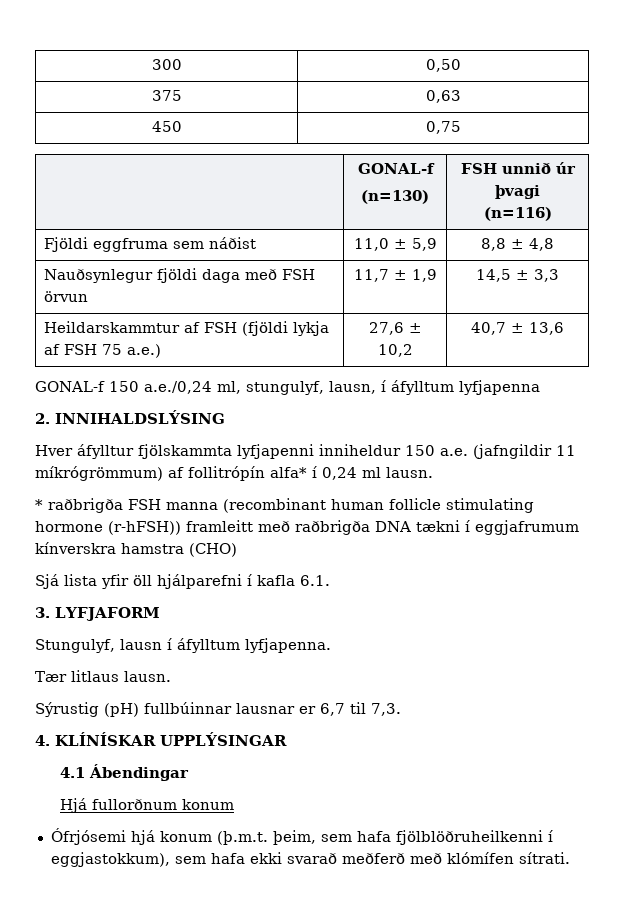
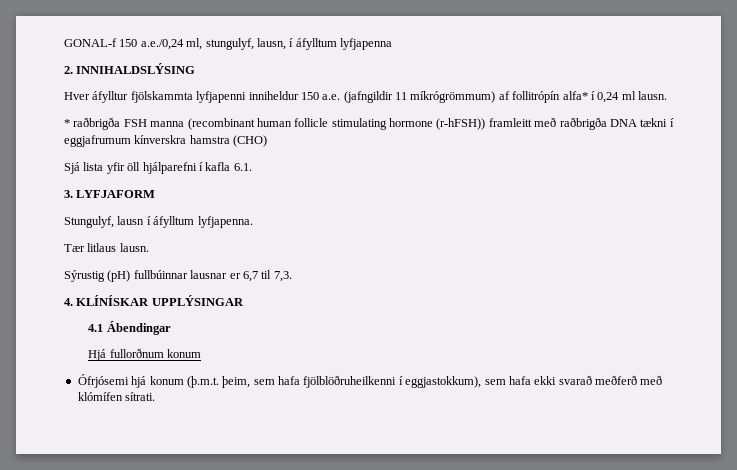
- 300 | 0,50
- 375 | 0,63
- 450 | 0,75
- | GONAL-f
- (n=130) | FSH unnið úr þvagi
- (n=116)
- Fjöldi eggfruma sem náðist | 11,0 ± 5,9 | 8,8 ± 4,8
- Nauðsynlegur fjöldi daga með FSH örvun | 11,7 ± 1,9 | 14,5 ± 3,3
- Heildarskammtur af FSH (fjöldi lykja af FSH 75 a.e.) | 27,6 ± 10,2 | 40,7 ± 13,6

